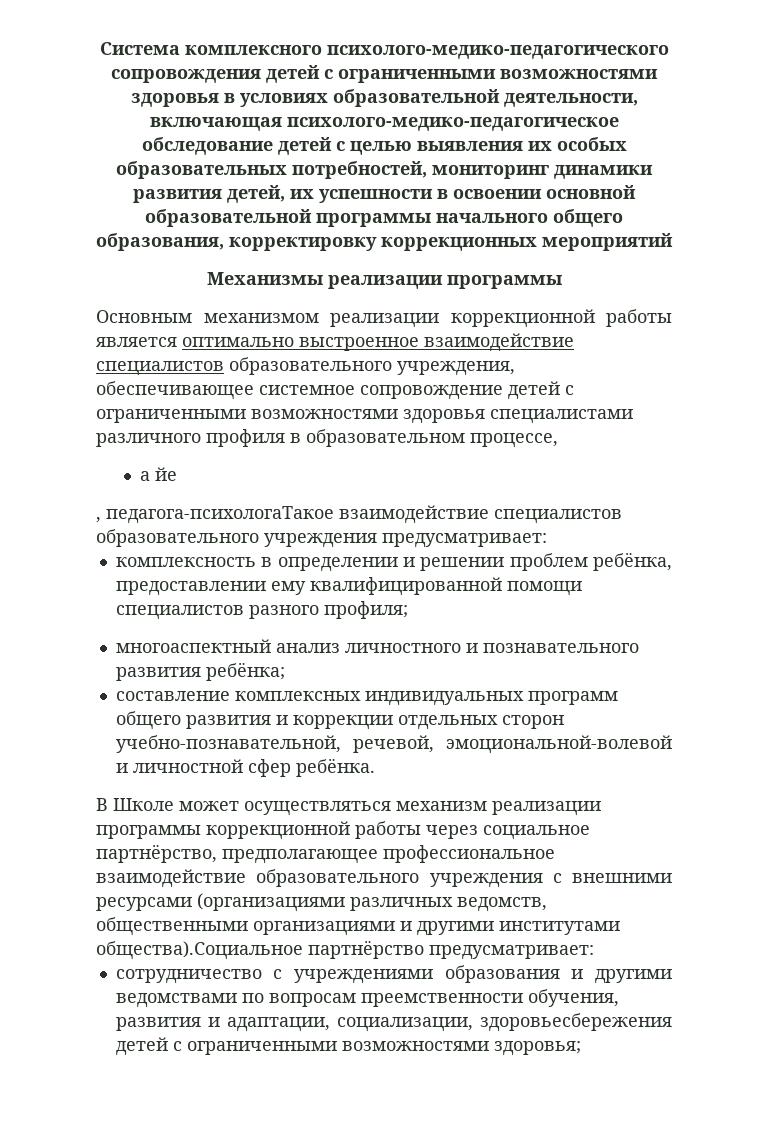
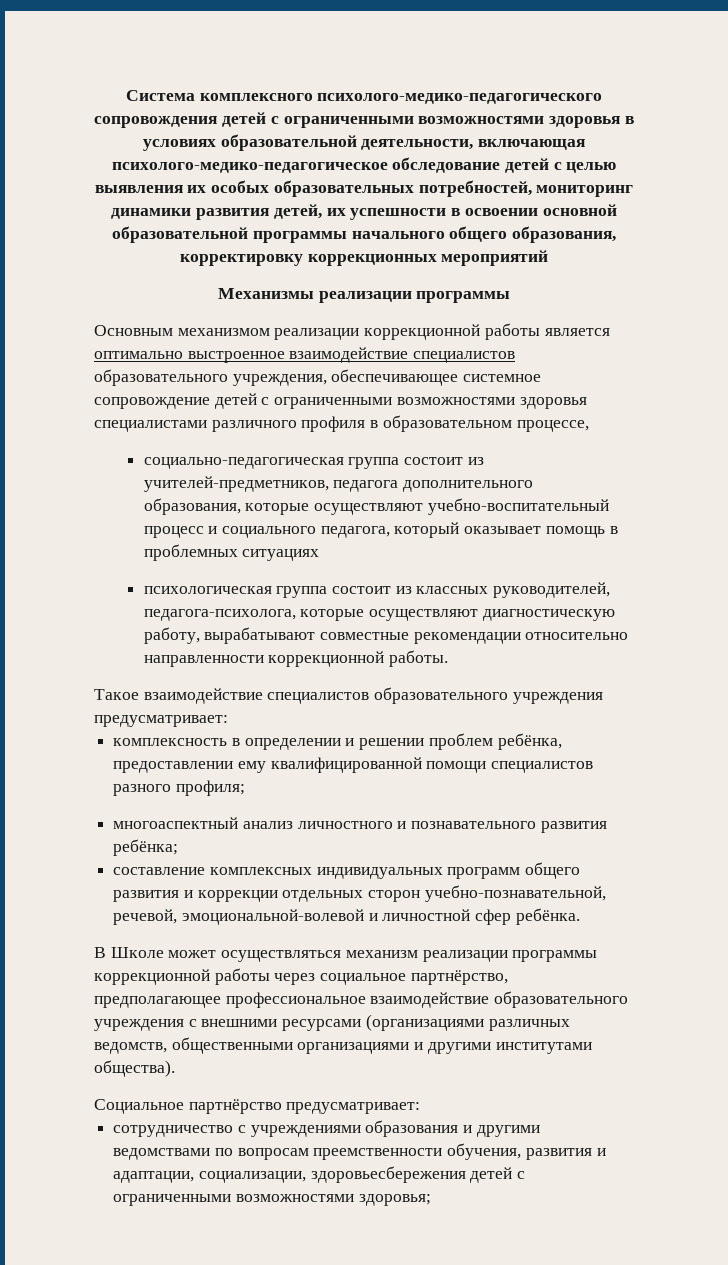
- а йе
- , педагога-психологаТакое взаимодействие специалистов образовательного учреждения предусматривает:
+ социально-педагогическая группа состоит из учителей-предметников, педагога дополнительного образования, которые осуществляют учебно-воспитательный процесс и социального педагога, который оказывает помощь в проблемных ситуациях
+ психологическая группа состоит из классных руководителей, педагога-психолога, которые осуществляют диагностическую работу, вырабатывают совместные рекомендации относительно направленности коррекционной работы.
+ Такое взаимодействие специалистов образовательного учреждения предусматривает:
- В Школе может осуществляться механизм реализации программы коррекционной работы через социальное партнёрство, предполагающее профессиональное взаимодействие образовательного учреждения с внешними ресурсами (организациями различных ведомств, общественными организациями и другими институтами общества).Социальное партнёрство предусматривает:
+ В Школе может осуществляться механизм реализации программы коррекционной работы через социальное партнёрство, предполагающее профессиональное взаимодействие образовательного учреждения с внешними ресурсами (организациями различных ведомств, общественными организациями и другими институтами общества).
+ Социальное партнёрство предусматривает:

